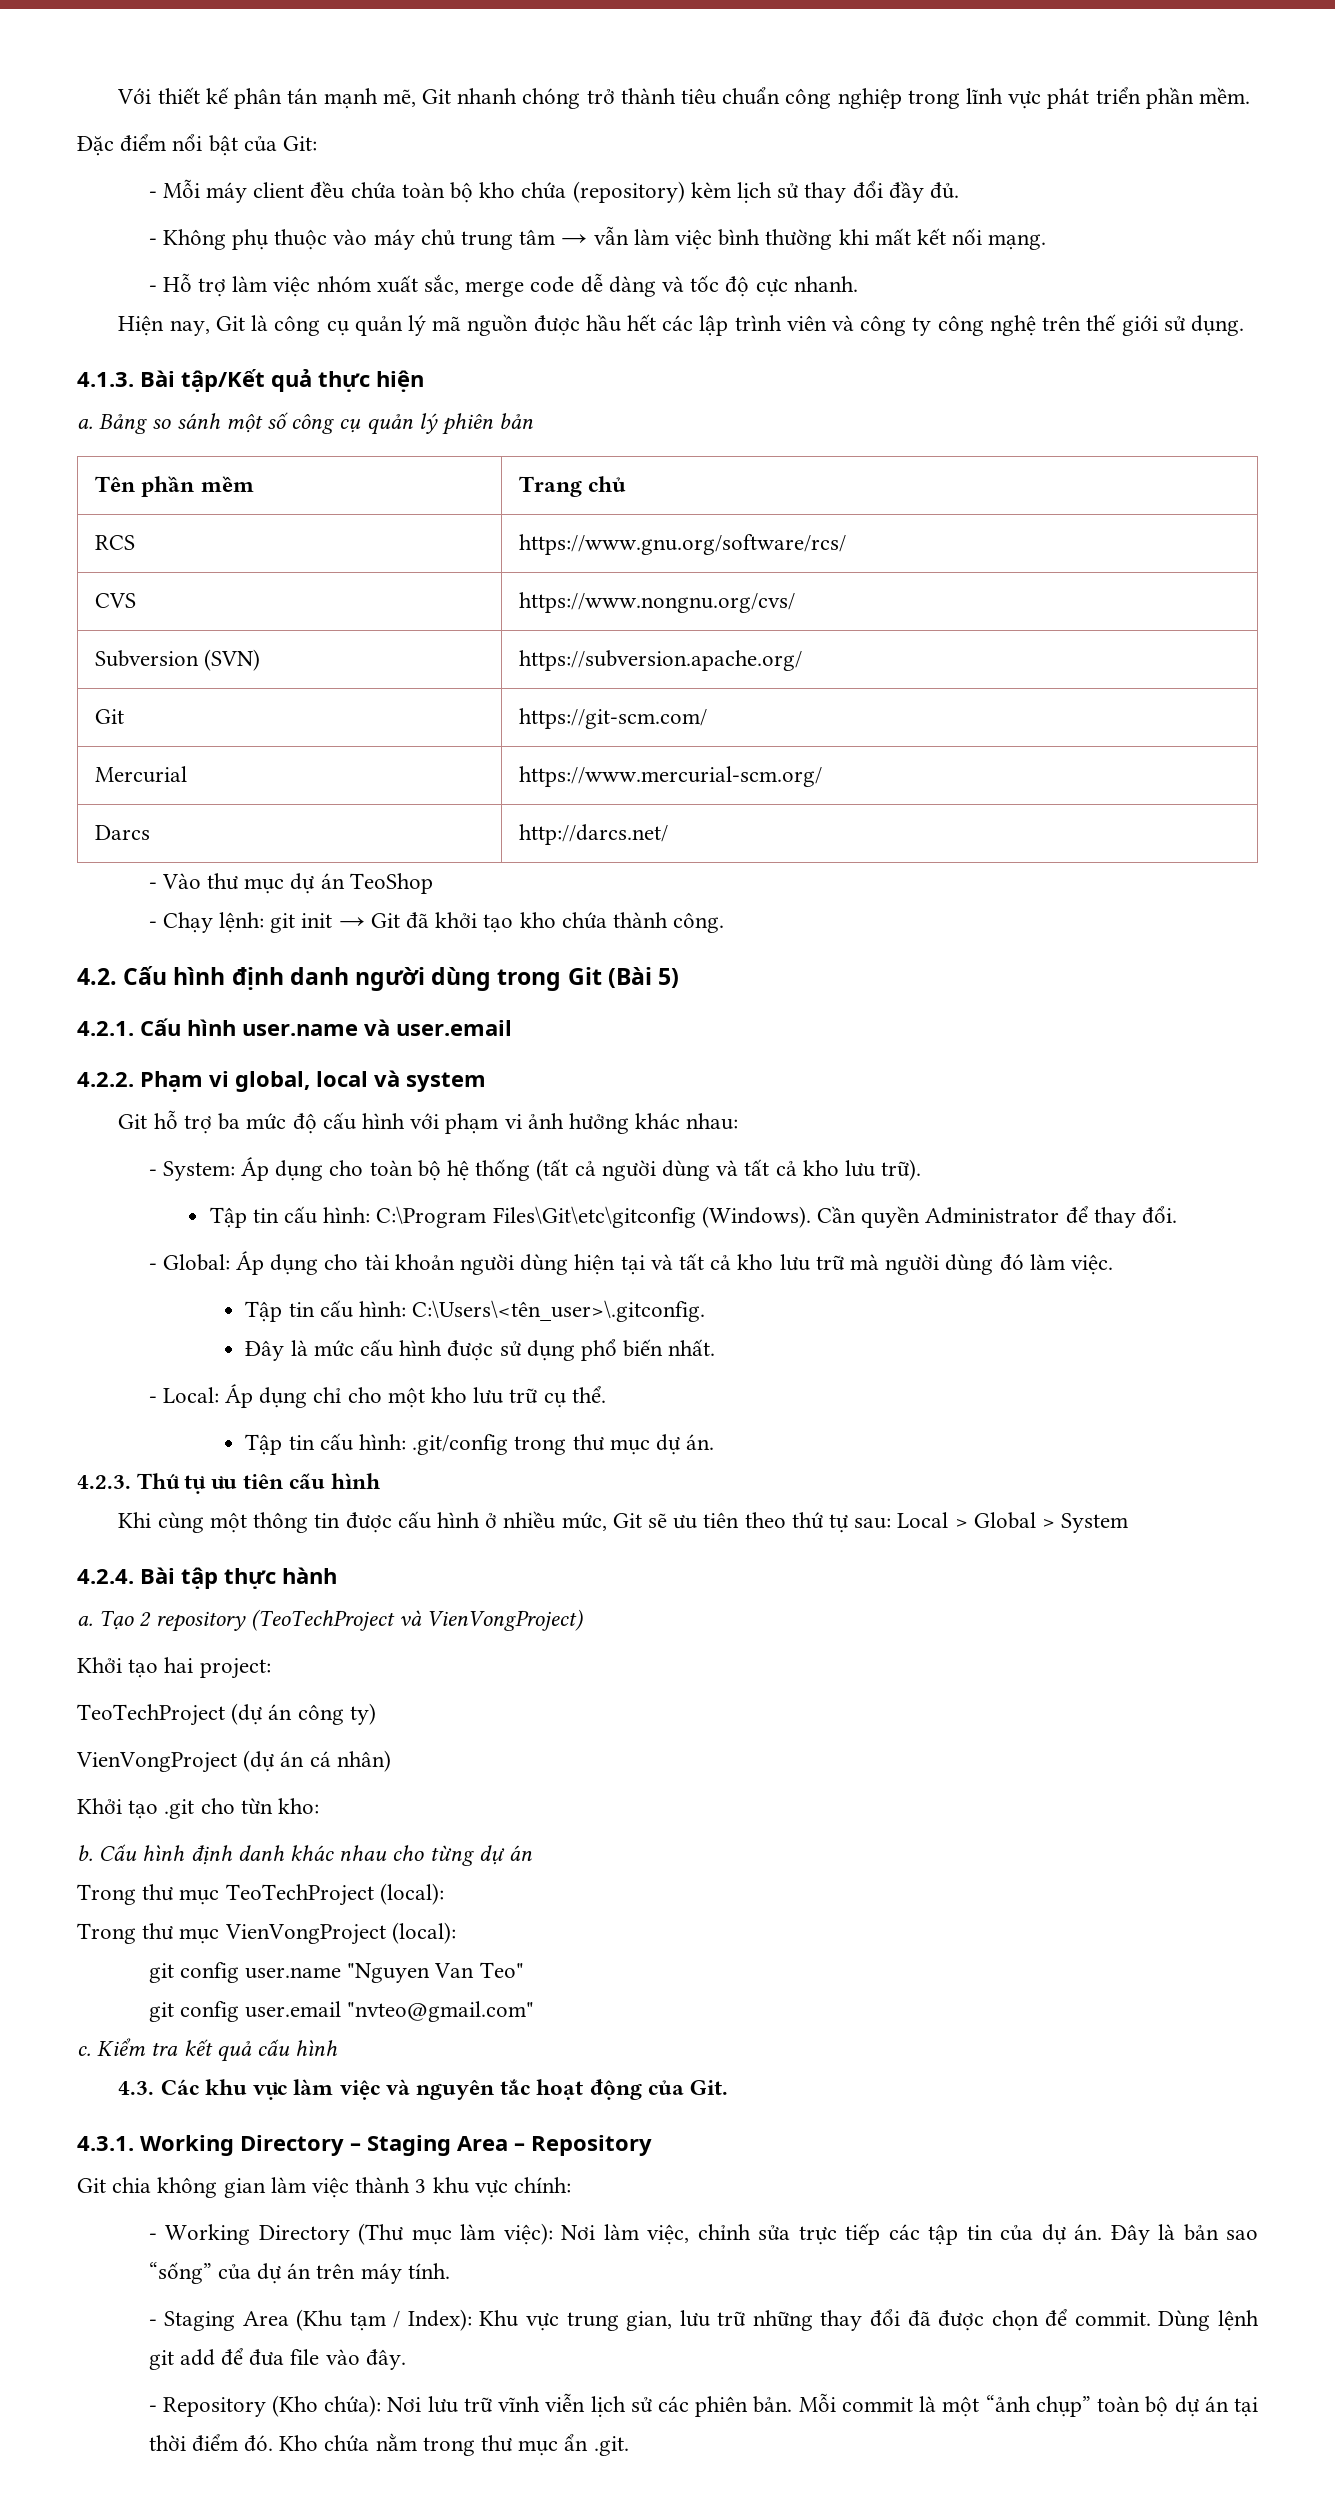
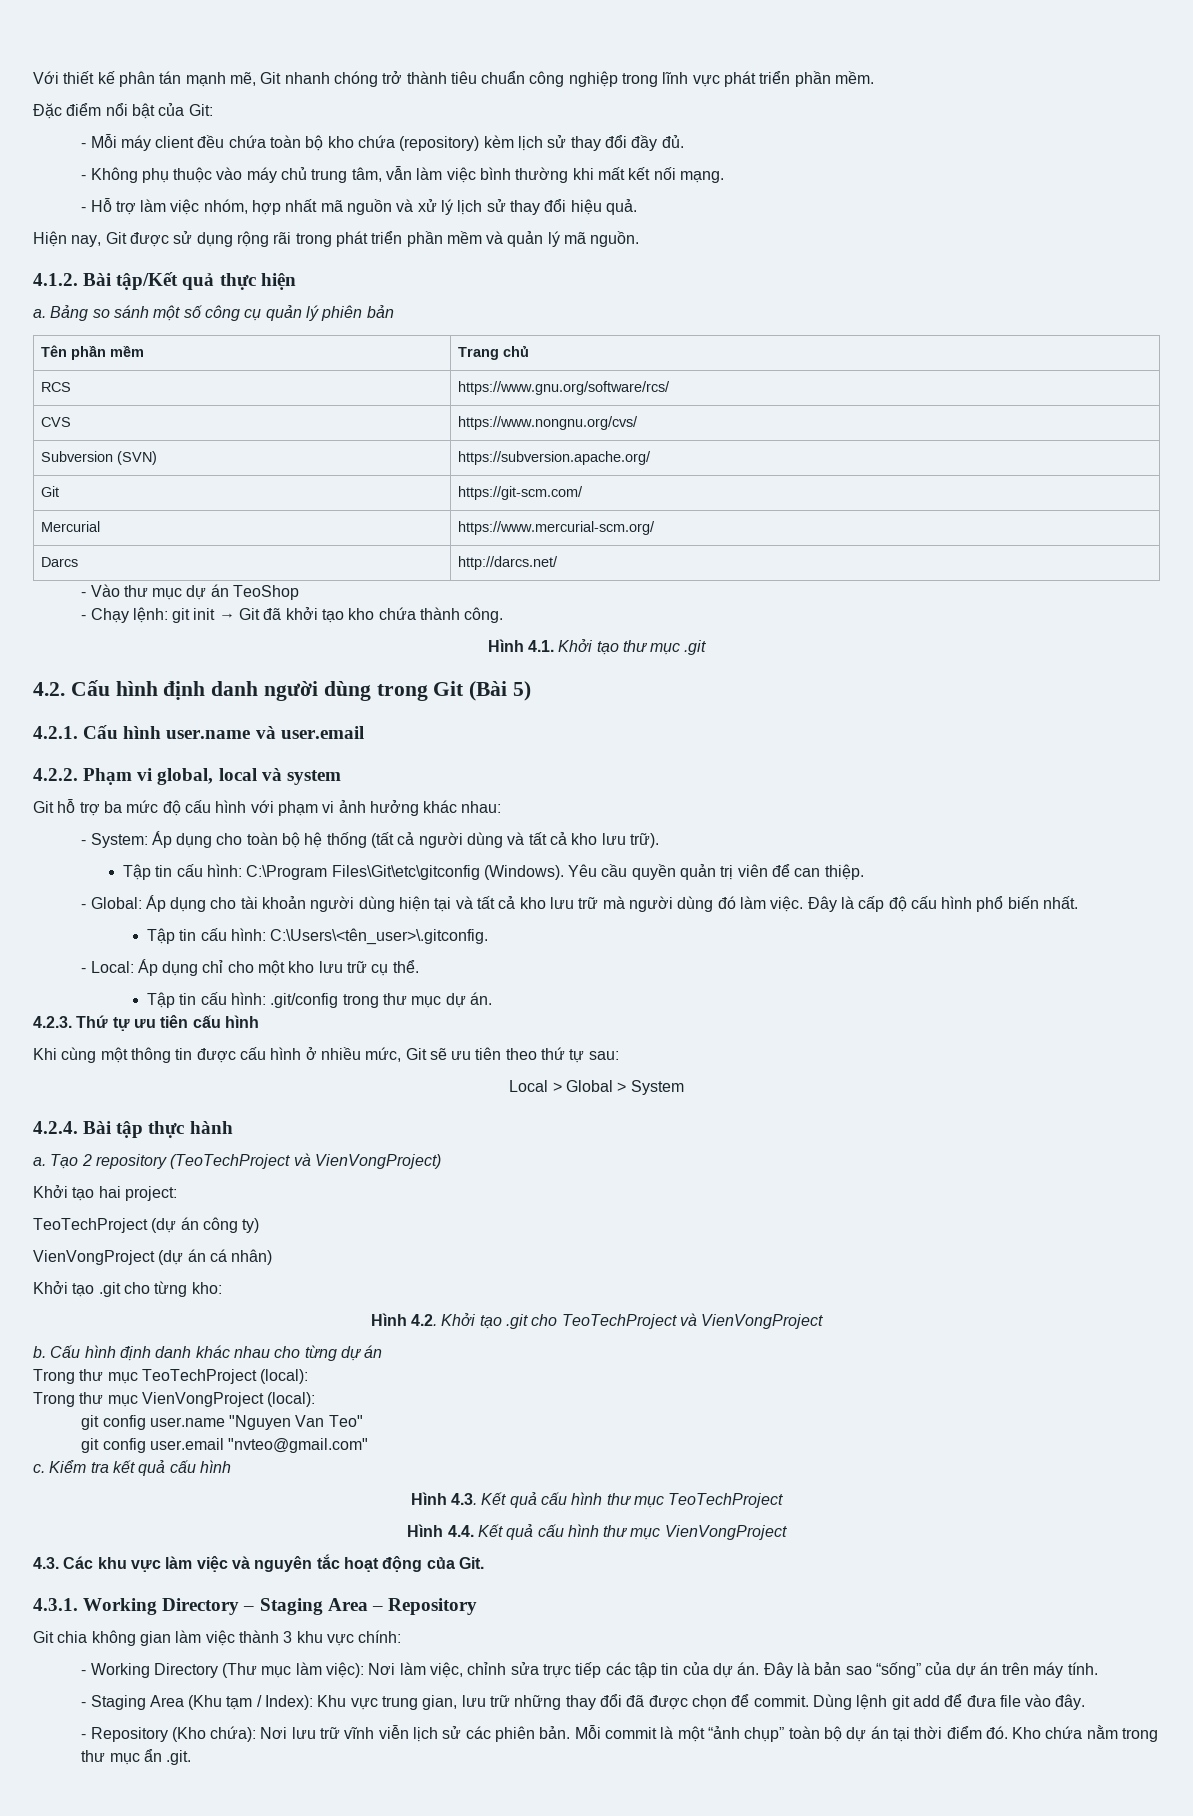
- - Không phụ thuộc vào máy chủ trung tâm → vẫn làm việc bình thường khi mất kết nối mạng.
+ - Không phụ thuộc vào máy chủ trung tâm, vẫn làm việc bình thường khi mất kết nối mạng.
- - Hỗ trợ làm việc nhóm xuất sắc, merge code dễ dàng và tốc độ cực nhanh.
- Hiện nay, Git là công cụ quản lý mã nguồn được hầu hết các lập trình viên và công ty công nghệ trên thế giới sử dụng.
- 4.1.3. Bài tập/Kết quả thực hiện
+ - Hỗ trợ làm việc nhóm, hợp nhất mã nguồn và xử lý lịch sử thay đổi hiệu quả.
+ Hiện nay, Git được sử dụng rộng rãi trong phát triển phần mềm và quản lý mã nguồn.
+ 4.1.2. Bài tập/Kết quả thực hiện
+ Hình 4.1. Khởi tạo thư mục .git
- Cần quyền Administrator để thay đổi.
+ Yêu cầu quyền quản trị viên để can thiệp.
+ Đây là cấp độ cấu hình phổ biến nhất.
- Đây là mức cấu hình được sử dụng phổ biến nhất.
- Khi cùng một thông tin được cấu hình ở nhiều mức, Git sẽ ưu tiên theo thứ tự sau: Local > Global > System
+ Khi cùng một thông tin được cấu hình ở nhiều mức, Git sẽ ưu tiên theo thứ tự sau:
+ Local > Global > System
- Khởi tạo .git cho từn kho:
+ Khởi tạo .git cho từng kho:
+ Hình 4.2. Khởi tạo .git cho TeoTechProject và VienVongProject
+ Hình 4.3. Kết quả cấu hình thư mục TeoTechProject
+ Hình 4.4. Kết quả cấu hình thư mục VienVongProject

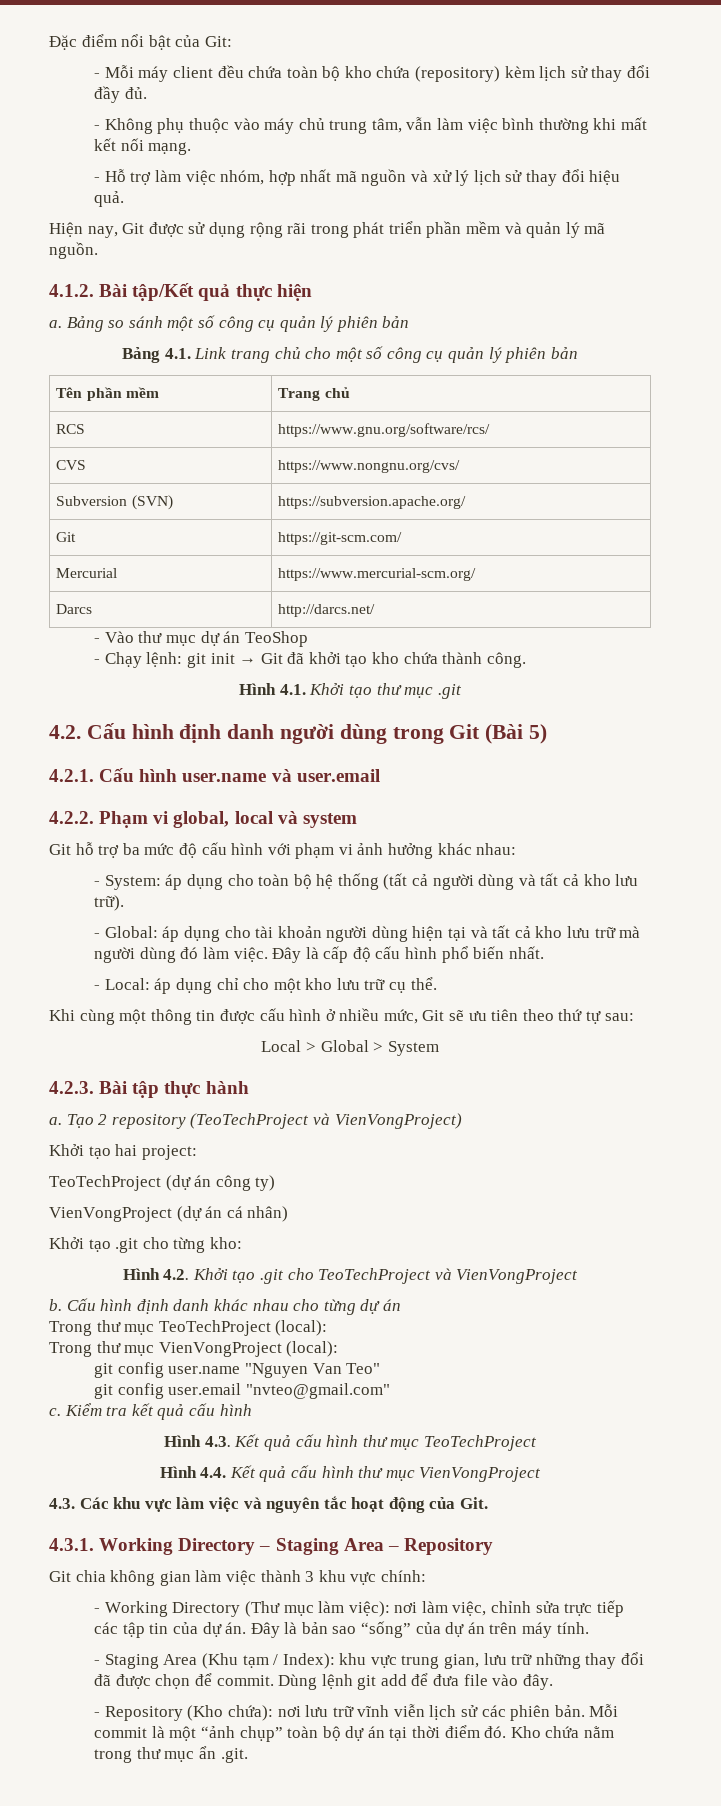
- Với thiết kế phân tán mạnh mẽ, Git nhanh chóng trở thành tiêu chuẩn công nghiệp trong lĩnh vực phát triển phần mềm.
+ Bảng 4.1. Link trang chủ cho một số công cụ quản lý phiên bản
- - System: Áp dụng cho toàn bộ hệ thống (tất cả người dùng và tất cả kho lưu trữ).
+ - System: áp dụng cho toàn bộ hệ thống (tất cả người dùng và tất cả kho lưu trữ).
- Tập tin cấu hình: C:\Program Files\Git\etc\gitconfig (Windows). Yêu cầu quyền quản trị viên để can thiệp.
- - Global: Áp dụng cho tài khoản người dùng hiện tại và tất cả kho lưu trữ mà người dùng đó làm việc.
+ - Global: áp dụng cho tài khoản người dùng hiện tại và tất cả kho lưu trữ mà người dùng đó làm việc.
- Tập tin cấu hình: C:\Users\<tên_user>\.gitconfig.
- - Local: Áp dụng chỉ cho một kho lưu trữ cụ thể.
+ - Local: áp dụng chỉ cho một kho lưu trữ cụ thể.
- Tập tin cấu hình: .git/config trong thư mục dự án.
- 4.2.3. Thứ tự ưu tiên cấu hình
- 4.2.4. Bài tập thực hành
+ 4.2.3. Bài tập thực hành
- - Working Directory (Thư mục làm việc): Nơi làm việc, chỉnh sửa trực tiếp các tập tin của dự án.
+ - Working Directory (Thư mục làm việc): nơi làm việc, chỉnh sửa trực tiếp các tập tin của dự án.
- - Staging Area (Khu tạm / Index): Khu vực trung gian, lưu trữ những thay đổi đã được chọn để commit.
+ - Staging Area (Khu tạm / Index): khu vực trung gian, lưu trữ những thay đổi đã được chọn để commit.
- - Repository (Kho chứa): Nơi lưu trữ vĩnh viễn lịch sử các phiên bản.
+ - Repository (Kho chứa): nơi lưu trữ vĩnh viễn lịch sử các phiên bản.

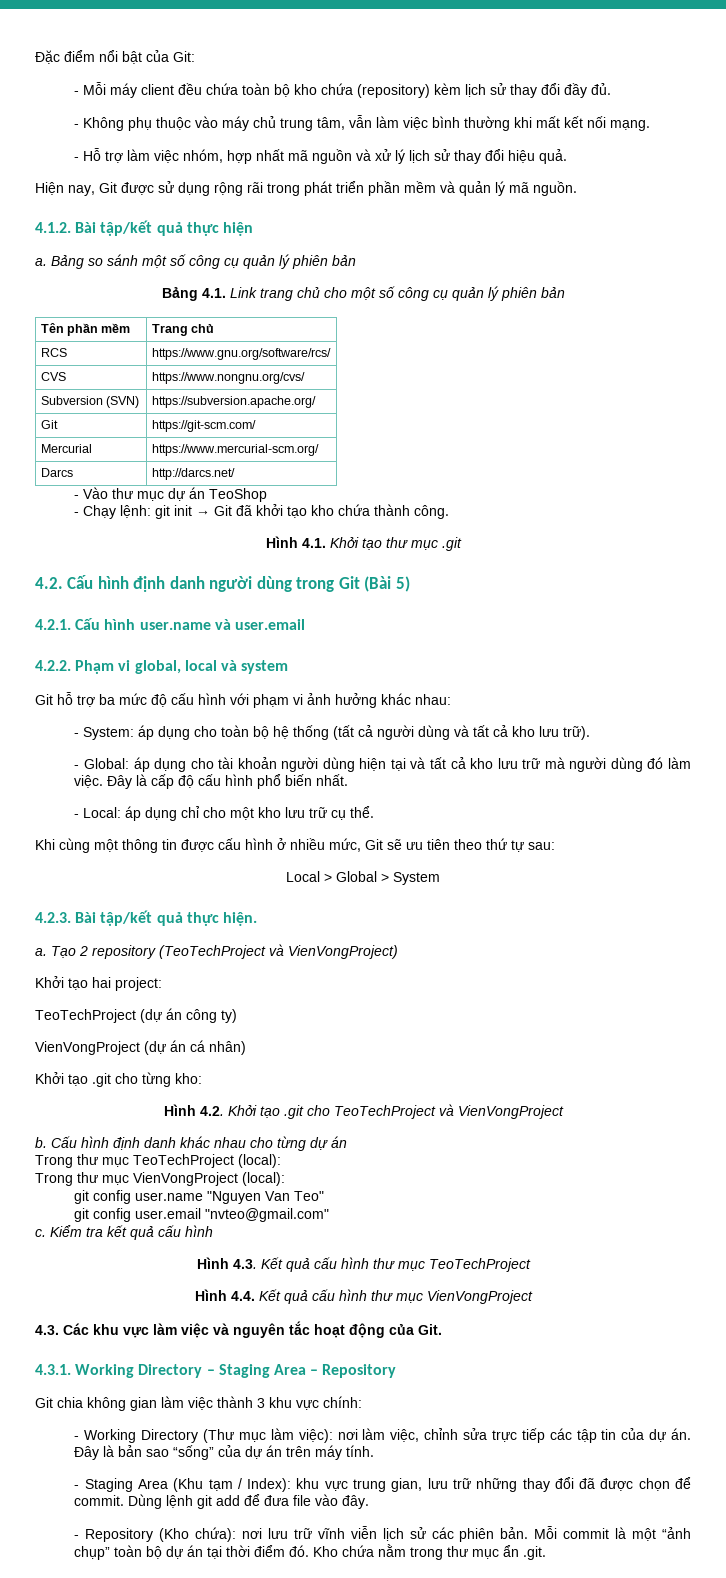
- 4.1.2. Bài tập/Kết quả thực hiện
+ 4.1.2. Bài tập/kết quả thực hiện
- 4.2.3. Bài tập thực hành
+ 4.2.3. Bài tập/kết quả thực hiện.

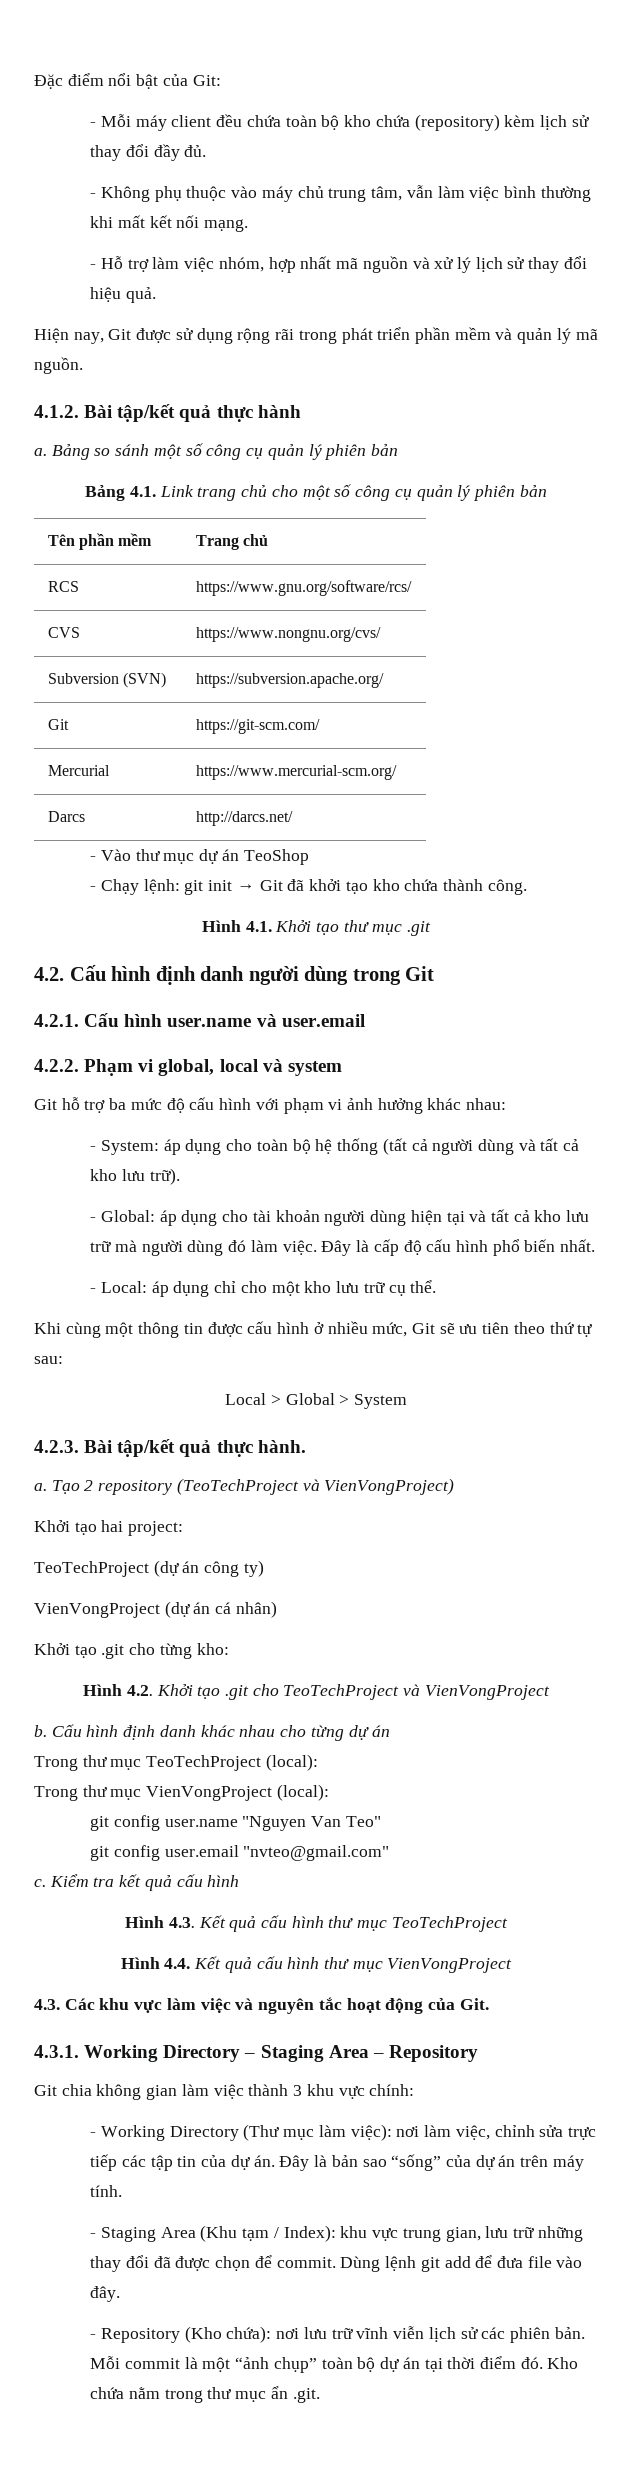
- 4.1.2. Bài tập/kết quả thực hiện
+ 4.1.2. Bài tập/kết quả thực hành
- 4.2. Cấu hình định danh người dùng trong Git (Bài 5)
+ 4.2. Cấu hình định danh người dùng trong Git
- 4.2.3. Bài tập/kết quả thực hiện.
+ 4.2.3. Bài tập/kết quả thực hành.

